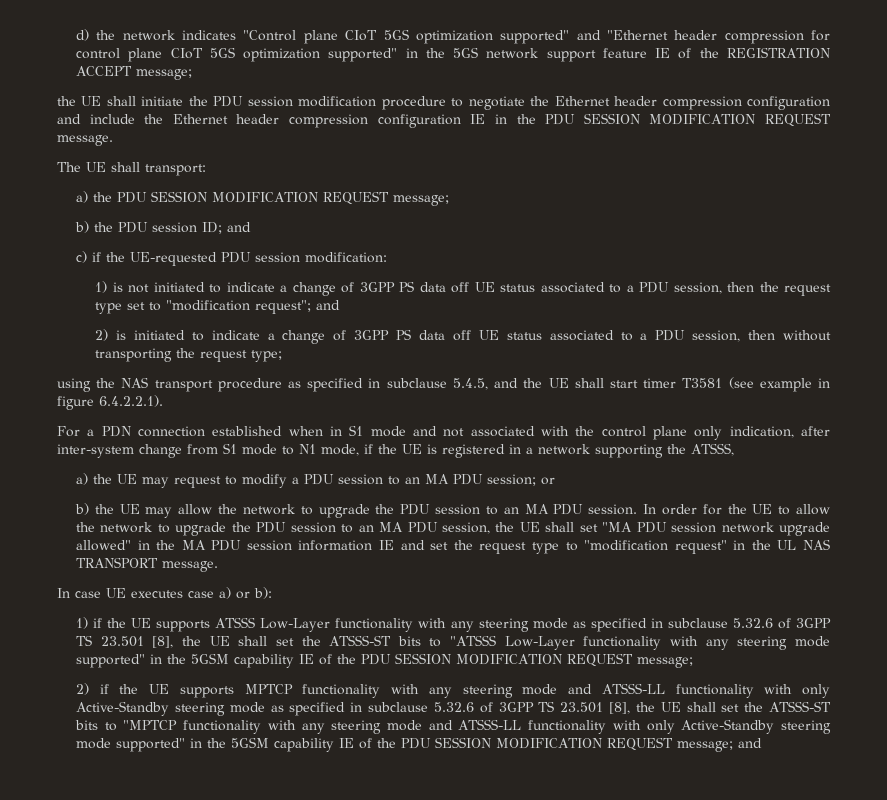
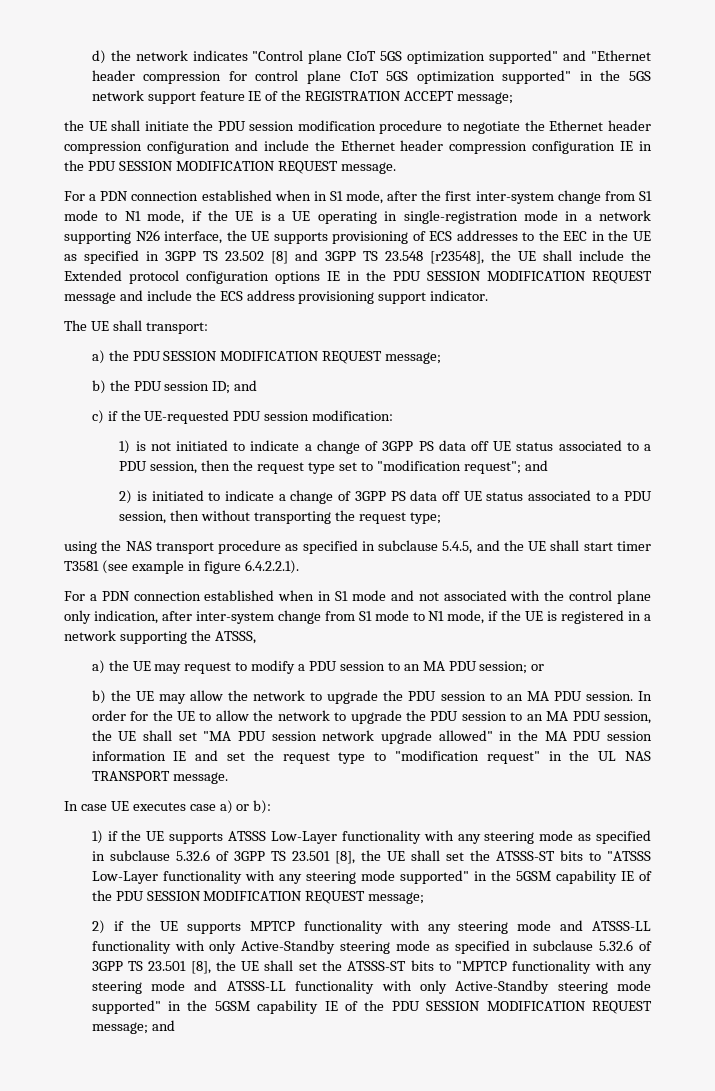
+ For a PDN connection established when in S1 mode, after the first inter-system change from S1 mode to N1 mode, if the UE is a UE operating in single-registration mode in a network supporting N26 interface, the UE supports provisioning of ECS addresses to the EEC in the UE as specified in 3GPP TS 23.502 [8] and 3GPP TS 23.548 [r23548], the UE shall include the Extended protocol configuration options IE in the PDU SESSION MODIFICATION REQUEST message and include the ECS address provisioning support indicator.

